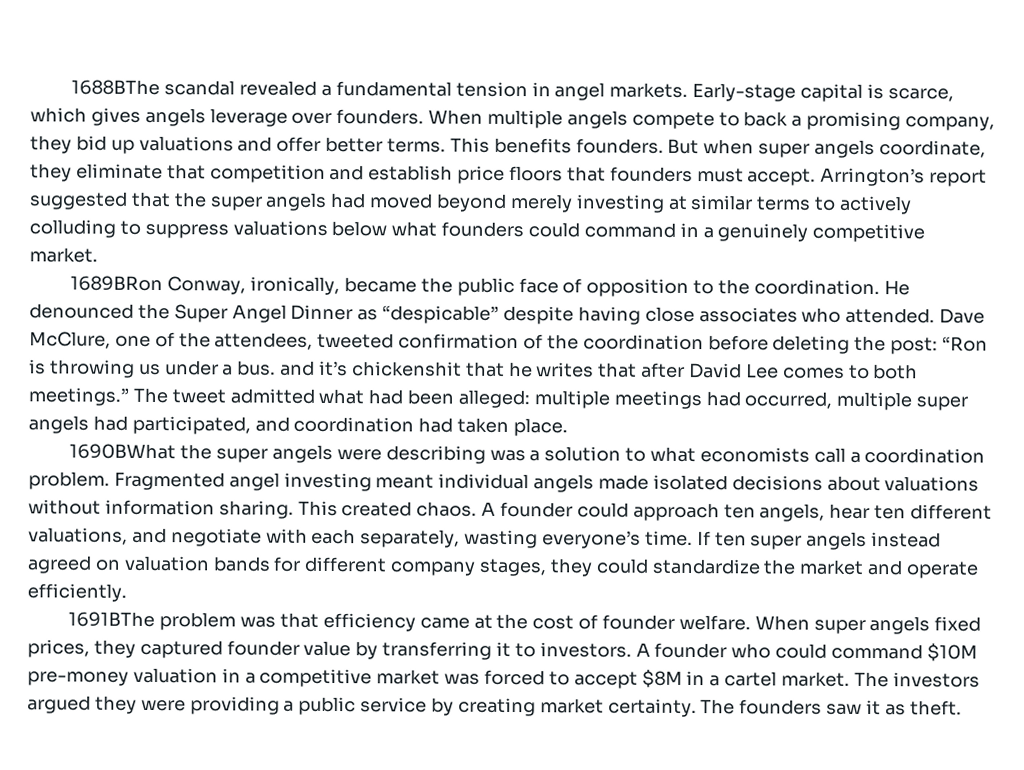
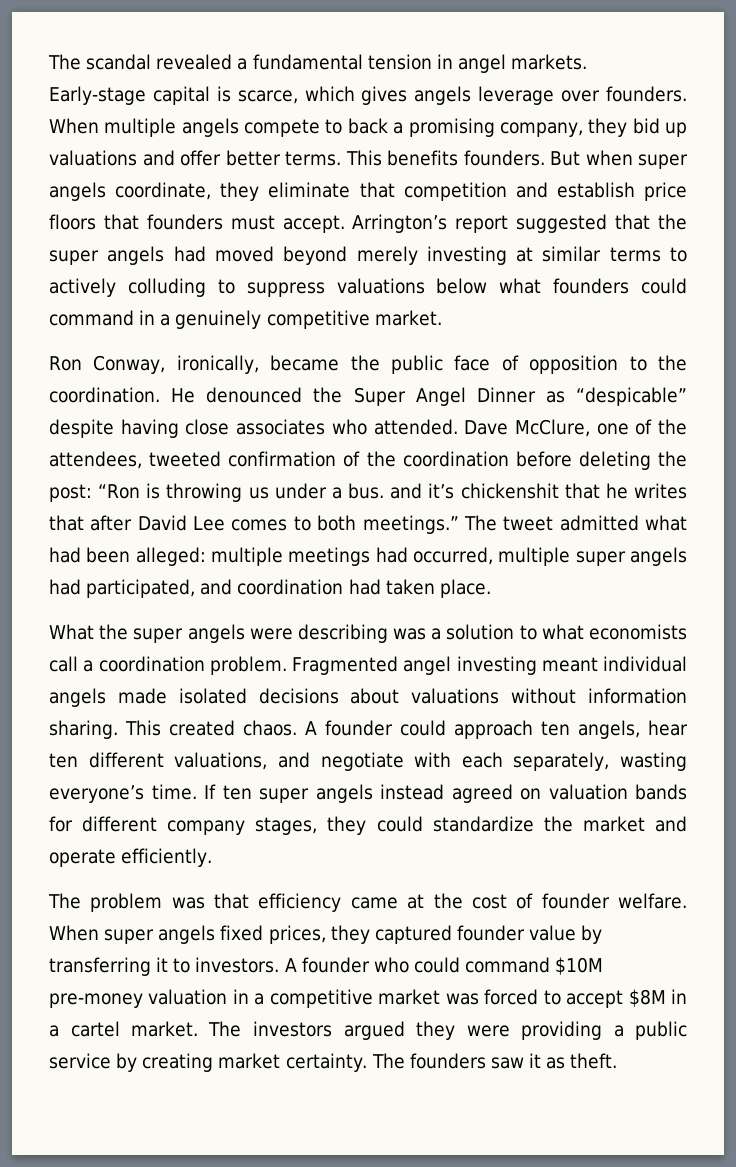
- 1688BThe scandal revealed a fundamental tension in angel markets.
+ The scandal revealed a fundamental tension in angel markets.
- 1689BRon Conway, ironically, became the public face of opposition to the coordination.
+ Ron Conway, ironically, became the public face of opposition to the coordination.
- 1690BWhat the super angels were describing was a solution to what economists call a coordination problem.
+ What the super angels were describing was a solution to what economists call a coordination problem.
- 1691BThe problem was that efficiency came at the cost of founder welfare.
+ The problem was that efficiency came at the cost of founder welfare.

